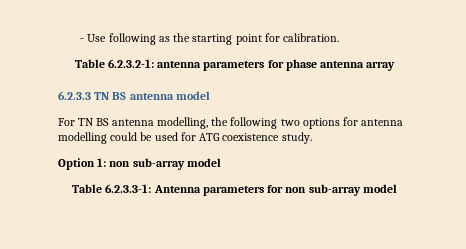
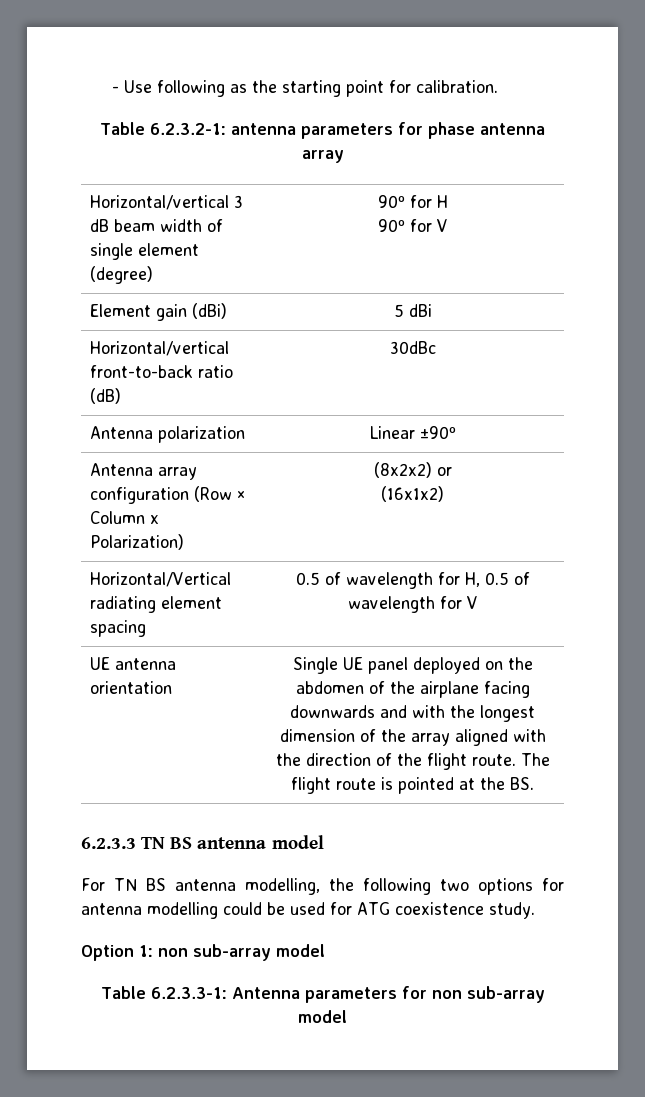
+ Horizontal/vertical 3 dB beam width of single element (degree) | 90º for H
+ 90º for V
+ Element gain (dBi) | 5 dBi
+ Horizontal/vertical front-to-back ratio (dB) | 30dBc
+ Antenna polarization | Linear ±90º
+ Antenna array configuration (Row × Column x Polarization) | (8x2x2) or
+ (16x1x2)
+ Horizontal/Vertical radiating element spacing | 0.5 of wavelength for H, 0.5 of wavelength for V
+ UE antenna orientation | Single UE panel deployed on the abdomen of the airplane facing downwards and with the longest dimension of the array aligned with the direction of the flight route. The flight route is pointed at the BS.

